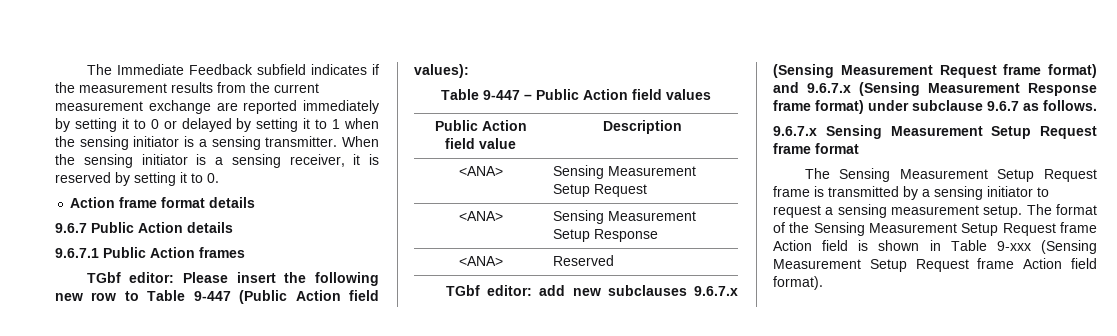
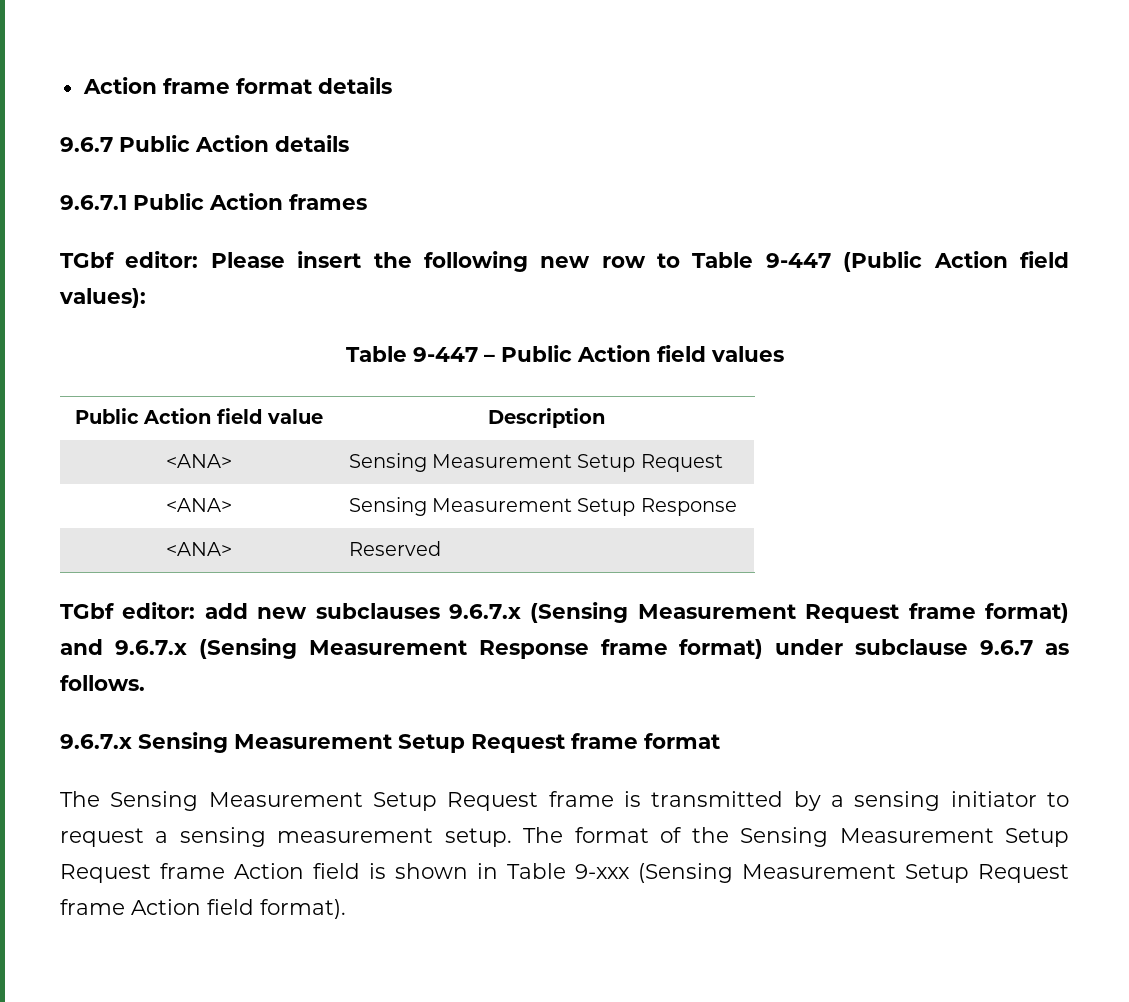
- The Immediate Feedback subfield indicates if the measurement results from the current measurement exchange are reported immediately by setting it to 0 or delayed by setting it to 1 when the sensing initiator is a sensing transmitter. When the sensing initiator is a sensing receiver, it is reserved by setting it to 0.

